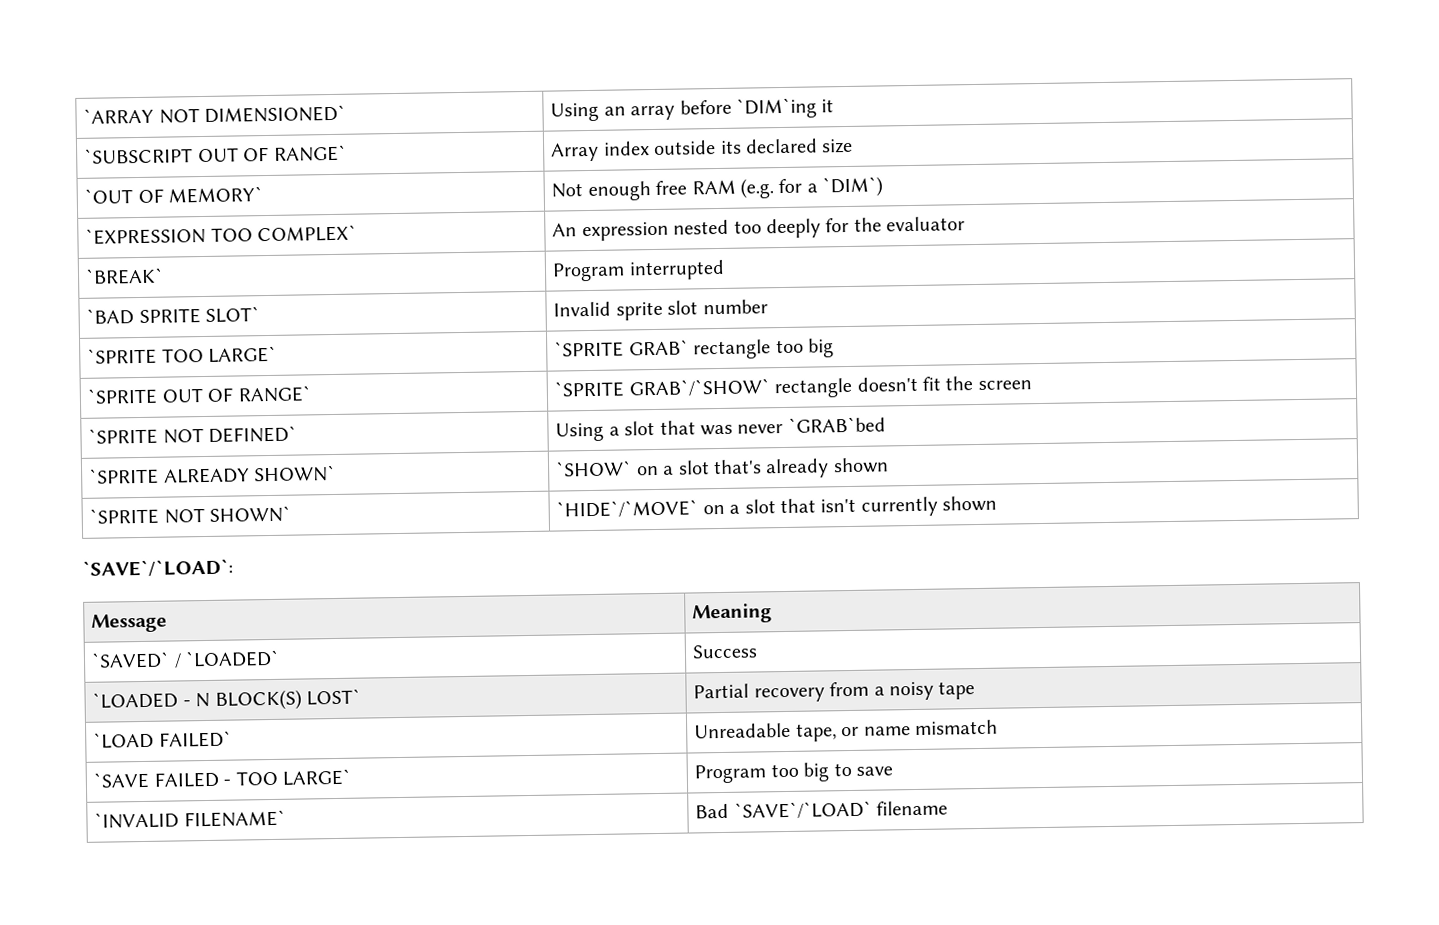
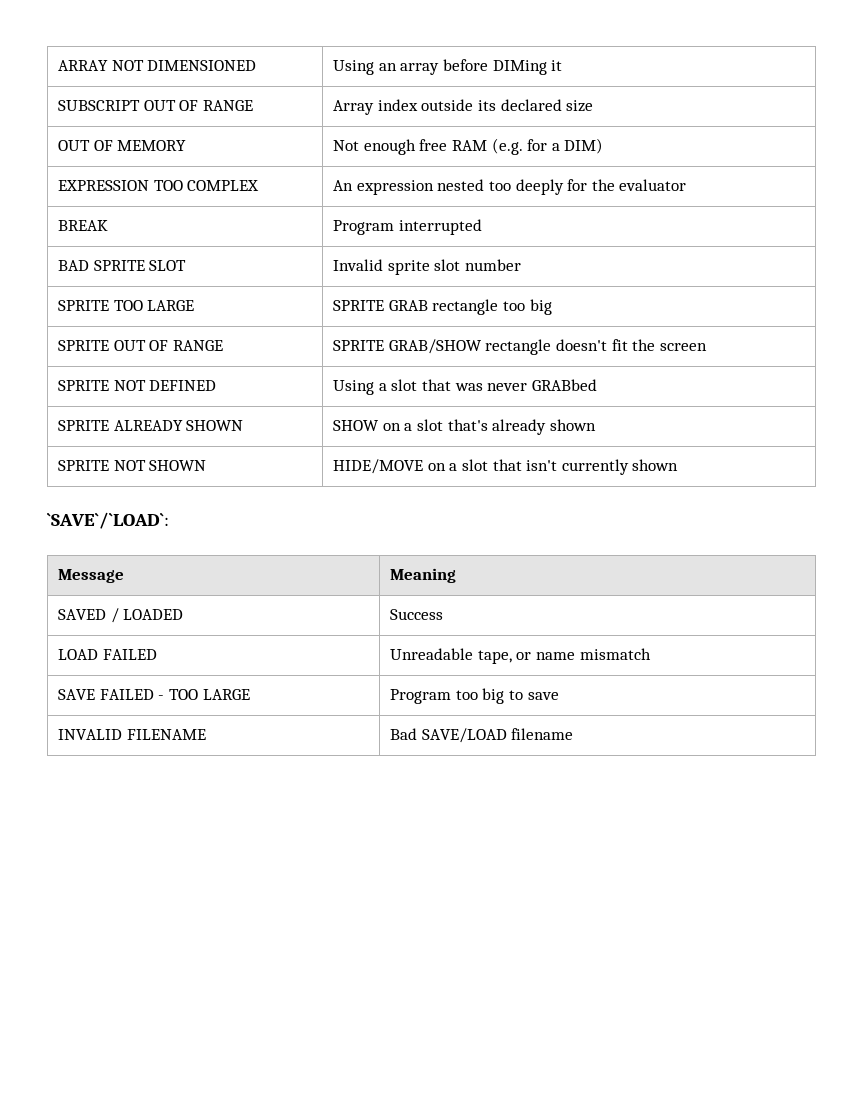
- `ARRAY NOT DIMENSIONED` | Using an array before `DIM`ing it
+ ARRAY NOT DIMENSIONED | Using an array before DIMing it
- `SUBSCRIPT OUT OF RANGE` | Array index outside its declared size
+ SUBSCRIPT OUT OF RANGE | Array index outside its declared size
- `OUT OF MEMORY` | Not enough free RAM (e.g. for a `DIM`)
- `EXPRESSION TOO COMPLEX` | An expression nested too deeply for the evaluator
+ OUT OF MEMORY | Not enough free RAM (e.g. for a DIM)
+ EXPRESSION TOO COMPLEX | An expression nested too deeply for the evaluator
- `BREAK` | Program interrupted
+ BREAK | Program interrupted
- `BAD SPRITE SLOT` | Invalid sprite slot number
+ BAD SPRITE SLOT | Invalid sprite slot number
- `SPRITE TOO LARGE` | `SPRITE GRAB` rectangle too big
+ SPRITE TOO LARGE | SPRITE GRAB rectangle too big
- `SPRITE OUT OF RANGE` | `SPRITE GRAB`/`SHOW` rectangle doesn't fit the screen
+ SPRITE OUT OF RANGE | SPRITE GRAB/SHOW rectangle doesn't fit the screen
- `SPRITE NOT DEFINED` | Using a slot that was never `GRAB`bed
- `SPRITE ALREADY SHOWN` | `SHOW` on a slot that's already shown
+ SPRITE NOT DEFINED | Using a slot that was never GRABbed
+ SPRITE ALREADY SHOWN | SHOW on a slot that's already shown
- `SPRITE NOT SHOWN` | `HIDE`/`MOVE` on a slot that isn't currently shown
+ SPRITE NOT SHOWN | HIDE/MOVE on a slot that isn't currently shown
- `SAVED` / `LOADED` | Success
- `LOADED - N BLOCK(S) LOST` | Partial recovery from a noisy tape
- `LOAD FAILED` | Unreadable tape, or name mismatch
+ SAVED / LOADED | Success
+ LOAD FAILED | Unreadable tape, or name mismatch
- `SAVE FAILED - TOO LARGE` | Program too big to save
+ SAVE FAILED - TOO LARGE | Program too big to save
- `INVALID FILENAME` | Bad `SAVE`/`LOAD` filename
+ INVALID FILENAME | Bad SAVE/LOAD filename

